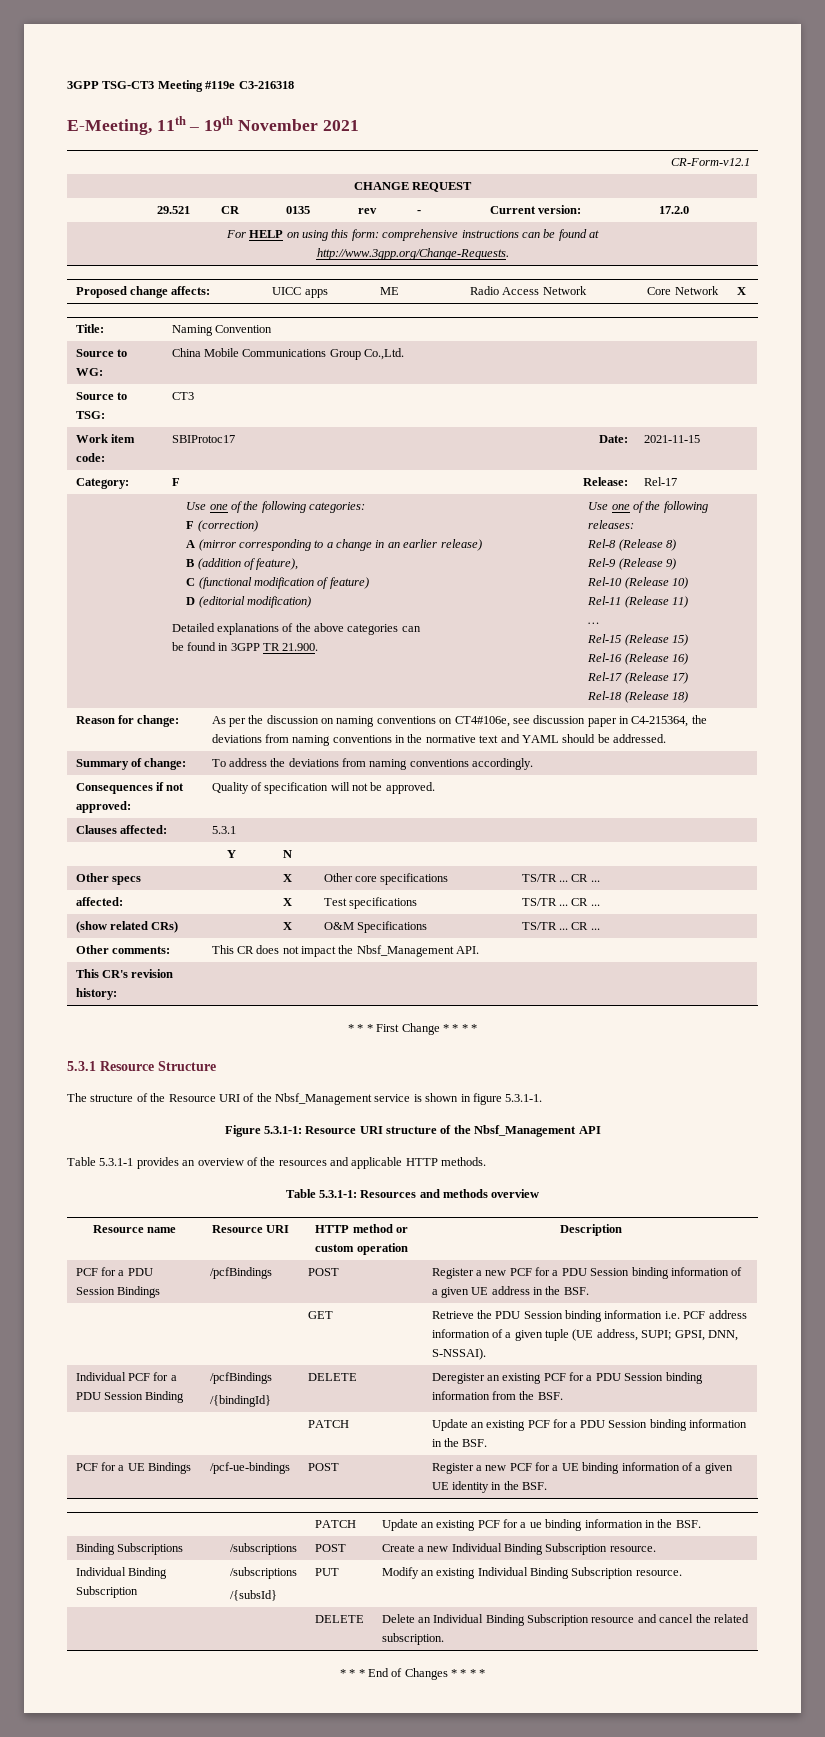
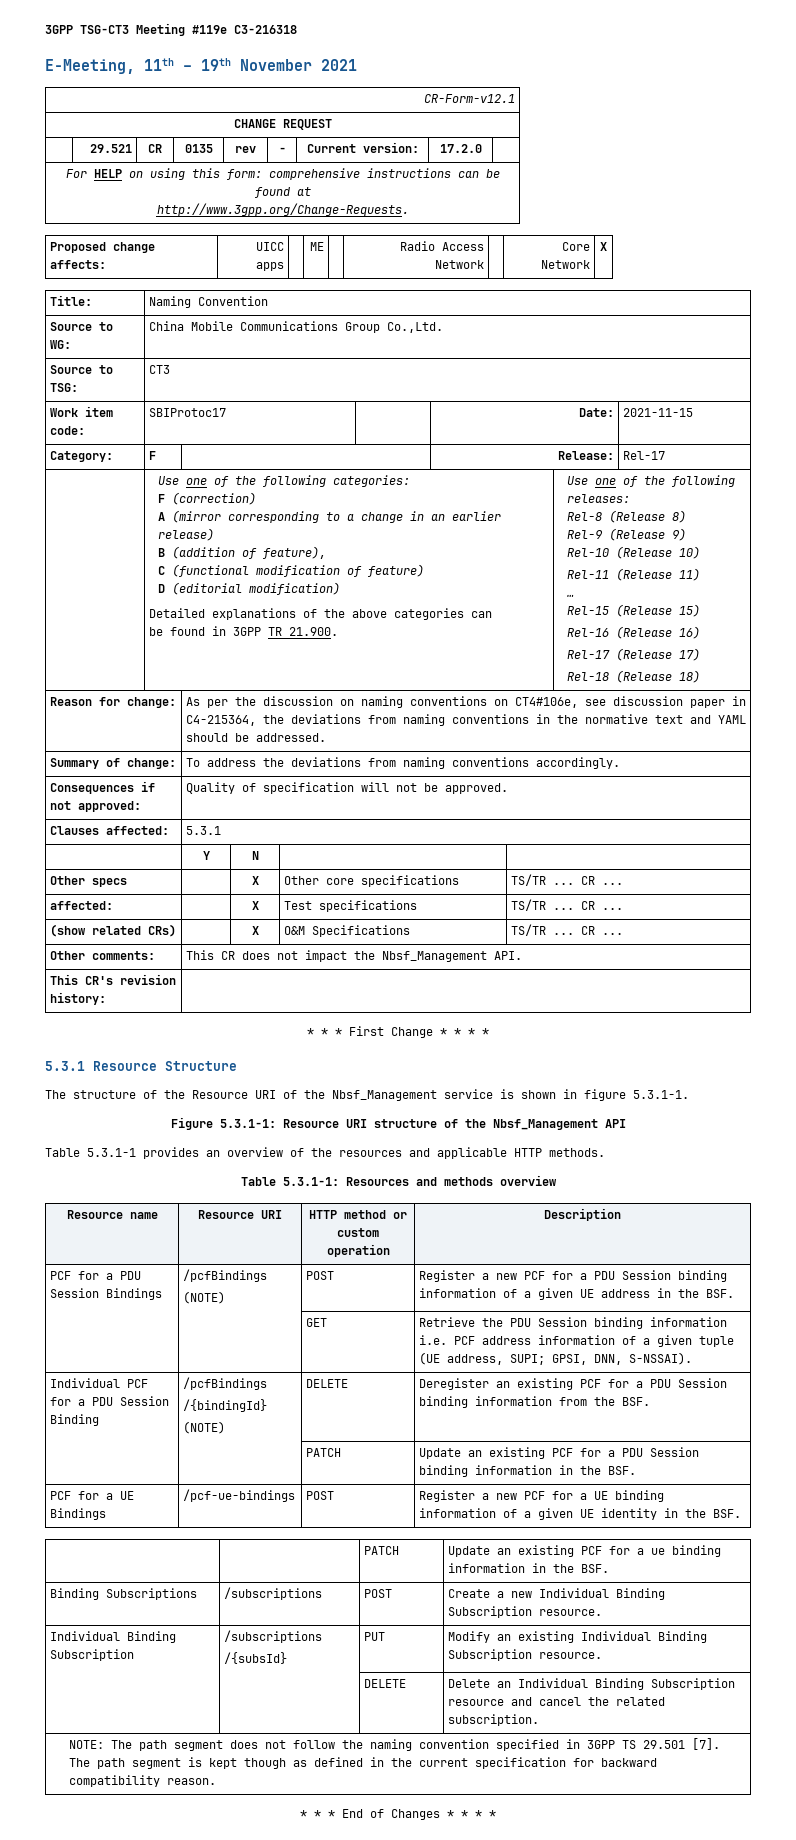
- PCF for a PDU Session Bindings | /pcfBindings | POST | Register a new PCF for a PDU Session binding information of a given UE address in the BSF.
+ PCF for a PDU Session Bindings | /pcfBindings
+ (NOTE) | POST | Register a new PCF for a PDU Session binding information of a given UE address in the BSF.
  Individual PCF for a PDU Session Binding | /pcfBindings
- /{bindingId} | DELETE | Deregister an existing PCF for a PDU Session binding information from the BSF.
+ /{bindingId}
+ (NOTE) | DELETE | Deregister an existing PCF for a PDU Session binding information from the BSF.
+ NOTE: The path segment does not follow the naming convention specified in 3GPP TS 29.501 [7]. The path segment is kept though as defined in the current specification for backward compatibility reason.

